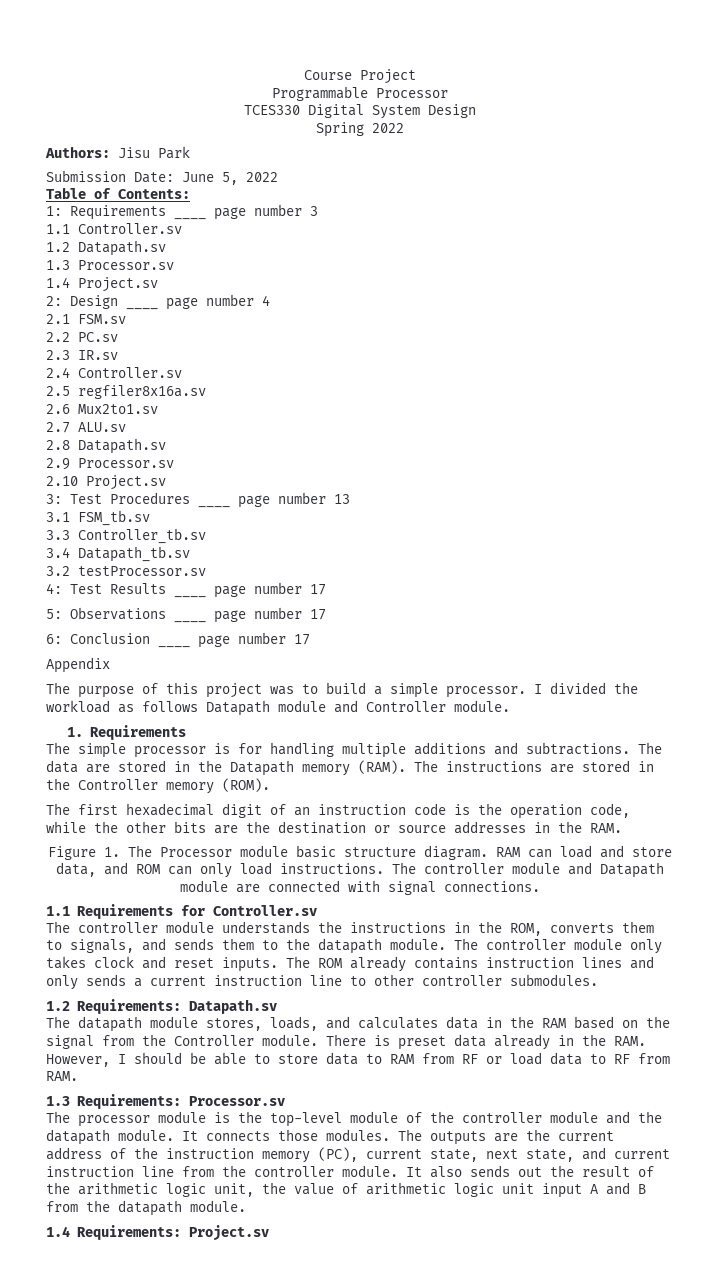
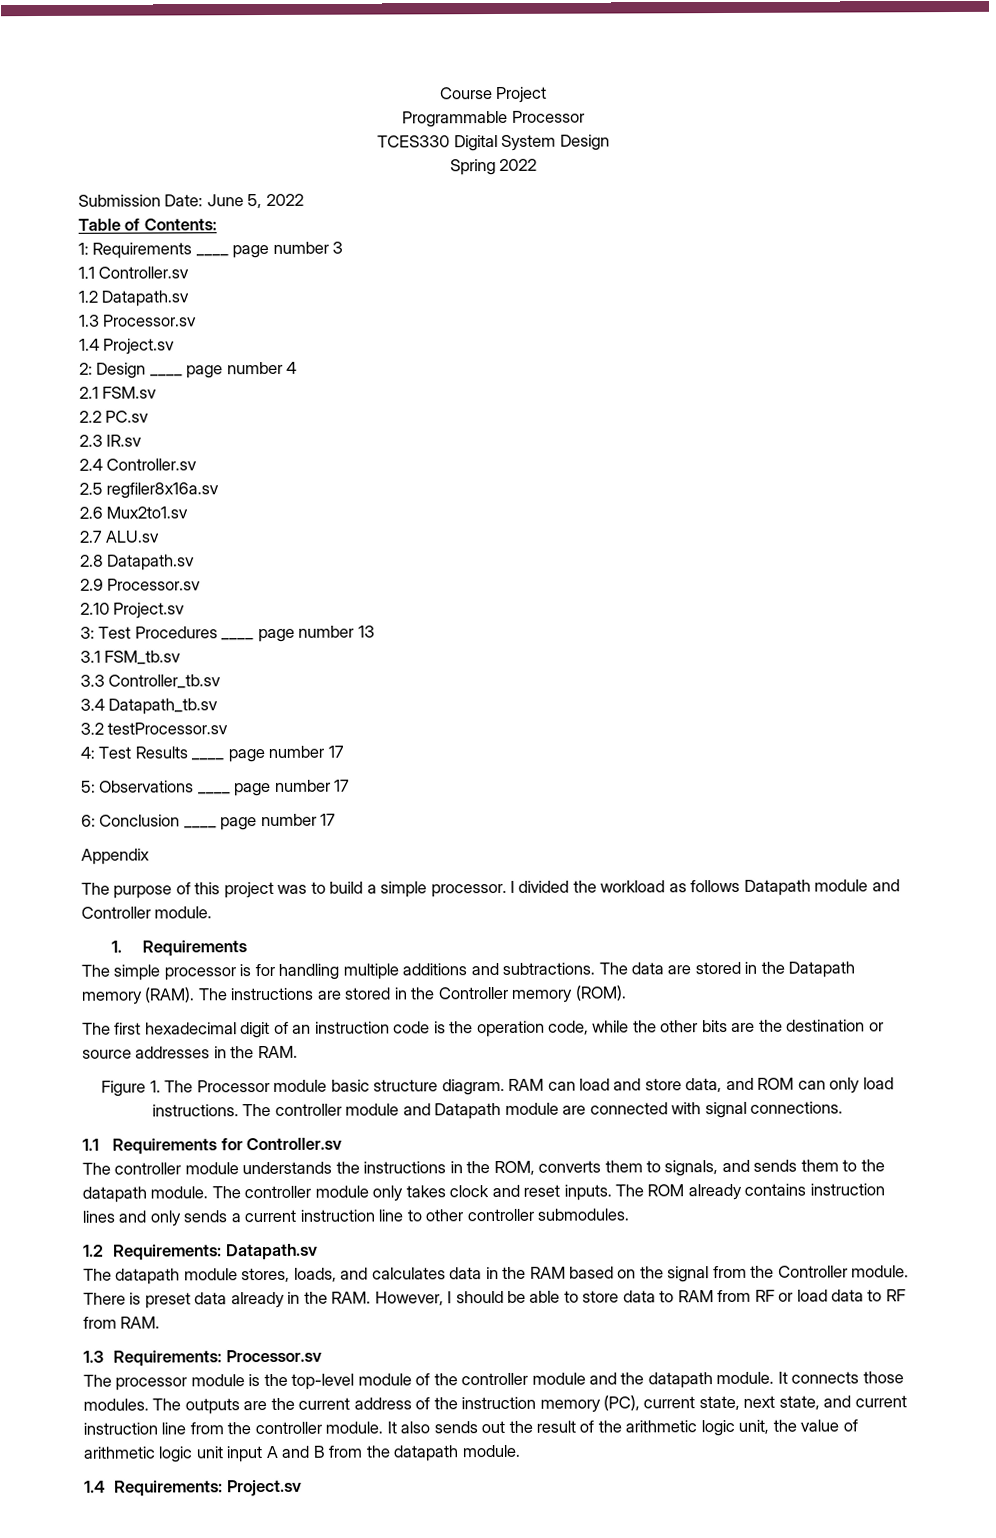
- Authors: Jisu Park

